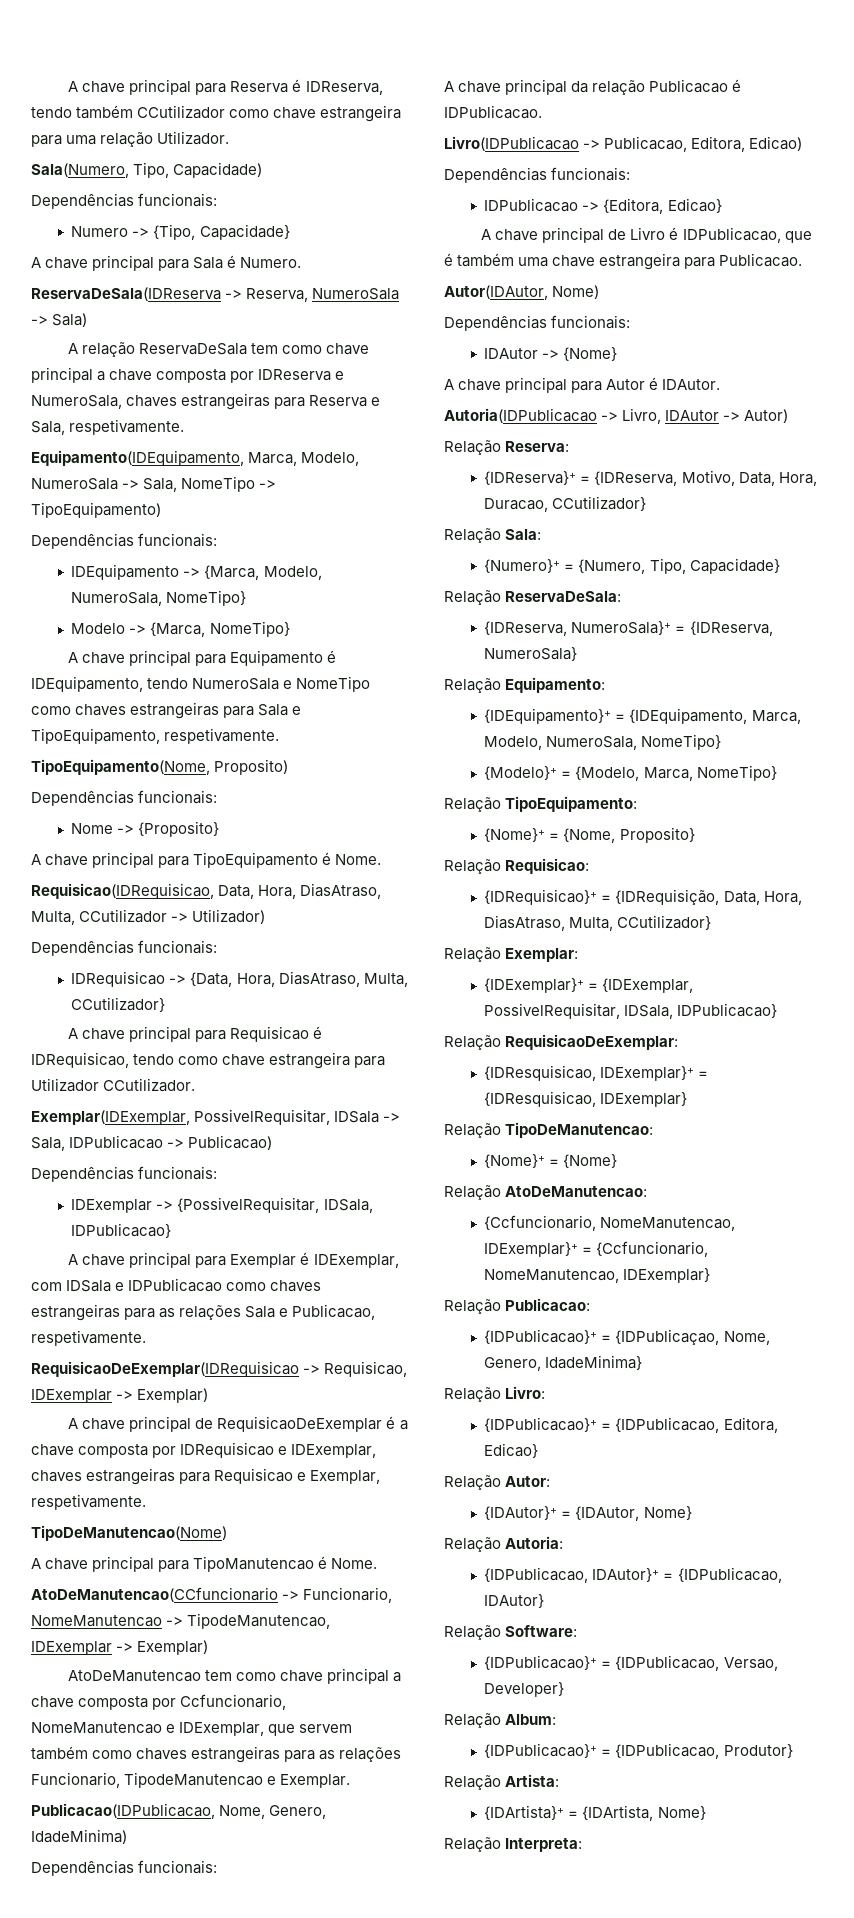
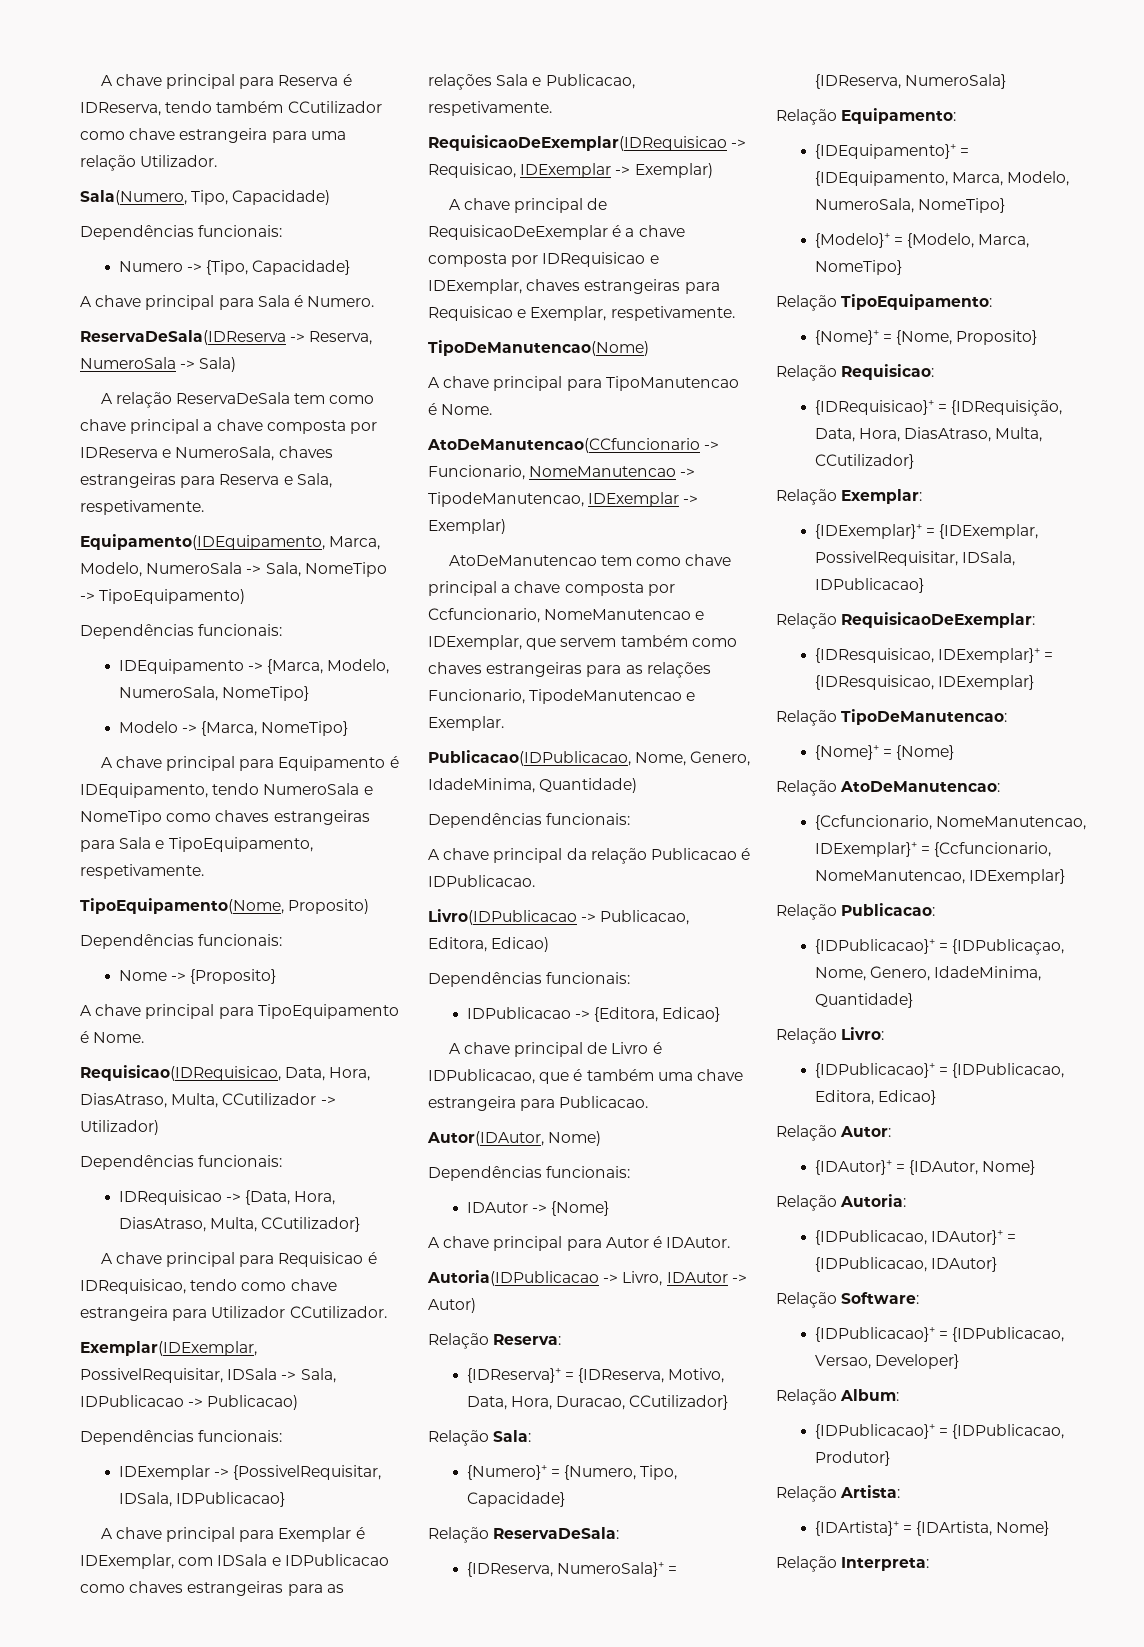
- Publicacao(IDPublicacao, Nome, Genero, IdadeMinima)
+ Publicacao(IDPublicacao, Nome, Genero, IdadeMinima, Quantidade)
- {IDPublicacao}+ = {IDPublicaçao, Nome, Genero, IdadeMinima}
+ {IDPublicacao}+ = {IDPublicaçao, Nome, Genero, IdadeMinima, Quantidade}

